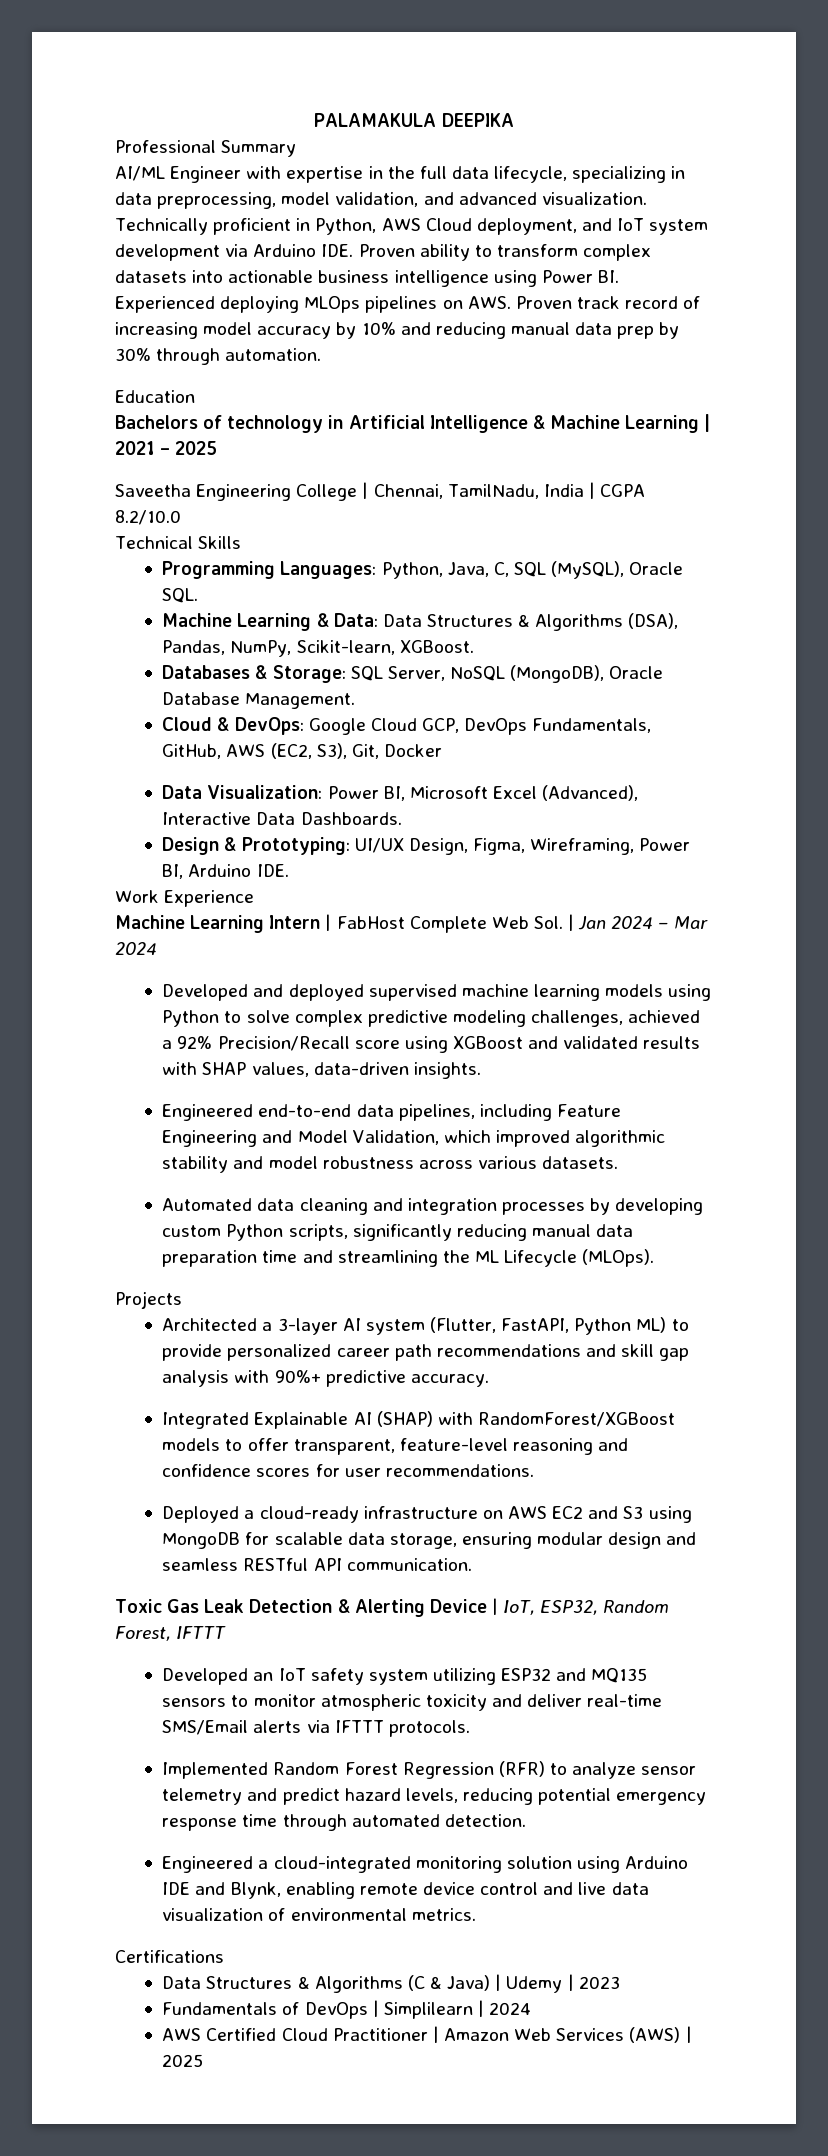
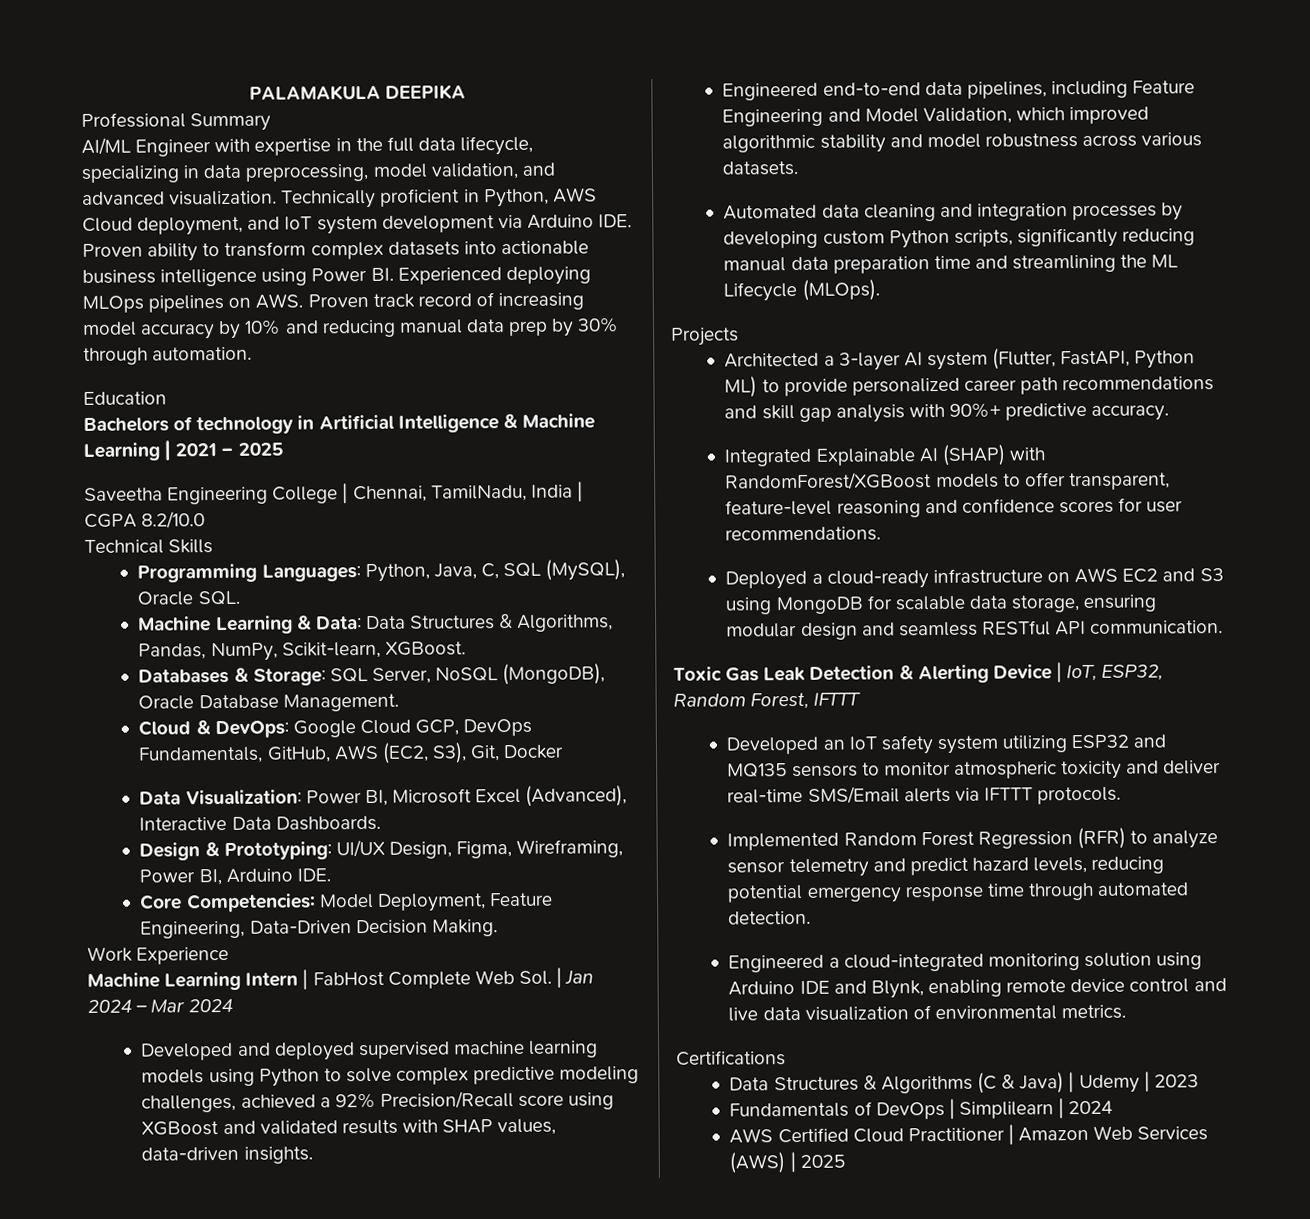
- Machine Learning & Data: Data Structures & Algorithms (DSA), Pandas, NumPy, Scikit-learn, XGBoost.
+ Machine Learning & Data: Data Structures & Algorithms, Pandas, NumPy, Scikit-learn, XGBoost.
+ Core Competencies: Model Deployment, Feature Engineering, Data-Driven Decision Making.

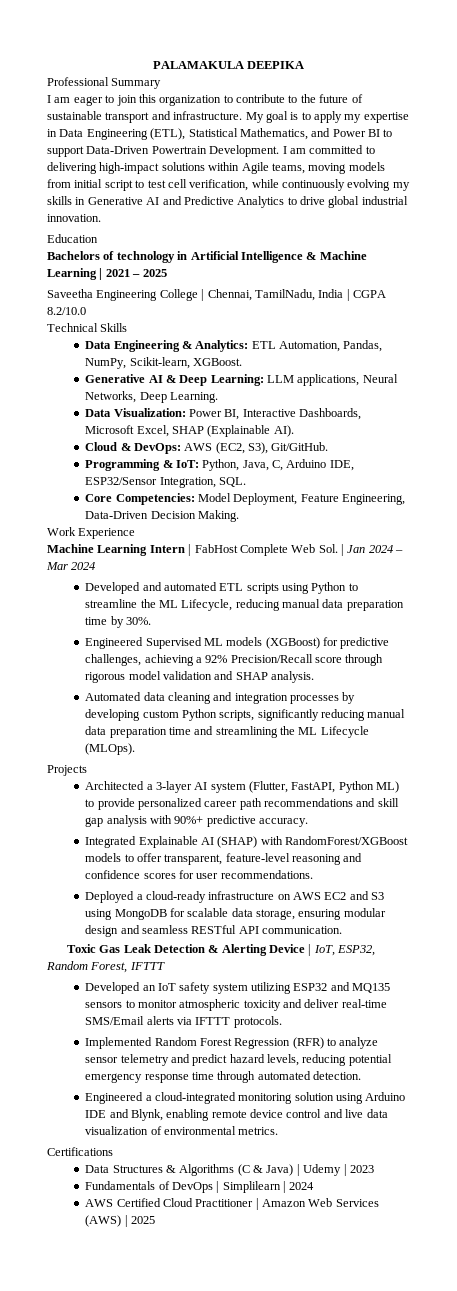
- AI/ML Engineer with expertise in the full data lifecycle, specializing in data preprocessing, model validation, and advanced visualization. Technically proficient in Python, AWS Cloud deployment, and IoT system development via Arduino IDE. Proven ability to transform complex datasets into actionable business intelligence using Power BI. Experienced deploying MLOps pipelines on AWS. Proven track record of increasing model accuracy by 10% and reducing manual data prep by 30% through automation.
+ I am eager to join this organization to contribute to the future of sustainable transport and infrastructure. My goal is to apply my expertise in Data Engineering (ETL), Statistical Mathematics, and Power BI to support Data-Driven Powertrain Development. I am committed to delivering high-impact solutions within Agile teams, moving models from initial script to test cell verification, while continuously evolving my skills in Generative AI and Predictive Analytics to drive global industrial innovation.
- Programming Languages: Python, Java, C, SQL (MySQL), Oracle SQL.
- Machine Learning & Data: Data Structures & Algorithms, Pandas, NumPy, Scikit-learn, XGBoost.
- Databases & Storage: SQL Server, NoSQL (MongoDB), Oracle Database Management.
- Cloud & DevOps: Google Cloud GCP, DevOps Fundamentals, GitHub, AWS (EC2, S3), Git, Docker
- Data Visualization: Power BI, Microsoft Excel (Advanced), Interactive Data Dashboards.
- Design & Prototyping: UI/UX Design, Figma, Wireframing, Power BI, Arduino IDE.
+ Data Engineering & Analytics: ETL Automation, Pandas, NumPy, Scikit-learn, XGBoost.
+ Generative AI & Deep Learning: LLM applications, Neural Networks, Deep Learning.
+ Data Visualization: Power BI, Interactive Dashboards, Microsoft Excel, SHAP (Explainable AI).
+ Cloud & DevOps: AWS (EC2, S3), Git/GitHub.
+ Programming & IoT: Python, Java, C, Arduino IDE, ESP32/Sensor Integration, SQL.
- Developed and deployed supervised machine learning models using Python to solve complex predictive modeling challenges, achieved a 92% Precision/Recall score using XGBoost and validated results with SHAP values, data-driven insights.
- Engineered end-to-end data pipelines, including Feature Engineering and Model Validation, which improved algorithmic stability and model robustness across various datasets.
+ Developed and automated ETL scripts using Python to streamline the ML Lifecycle, reducing manual data preparation time by 30%.
+ Engineered Supervised ML models (XGBoost) for predictive challenges, achieving a 92% Precision/Recall score through rigorous model validation and SHAP analysis.

